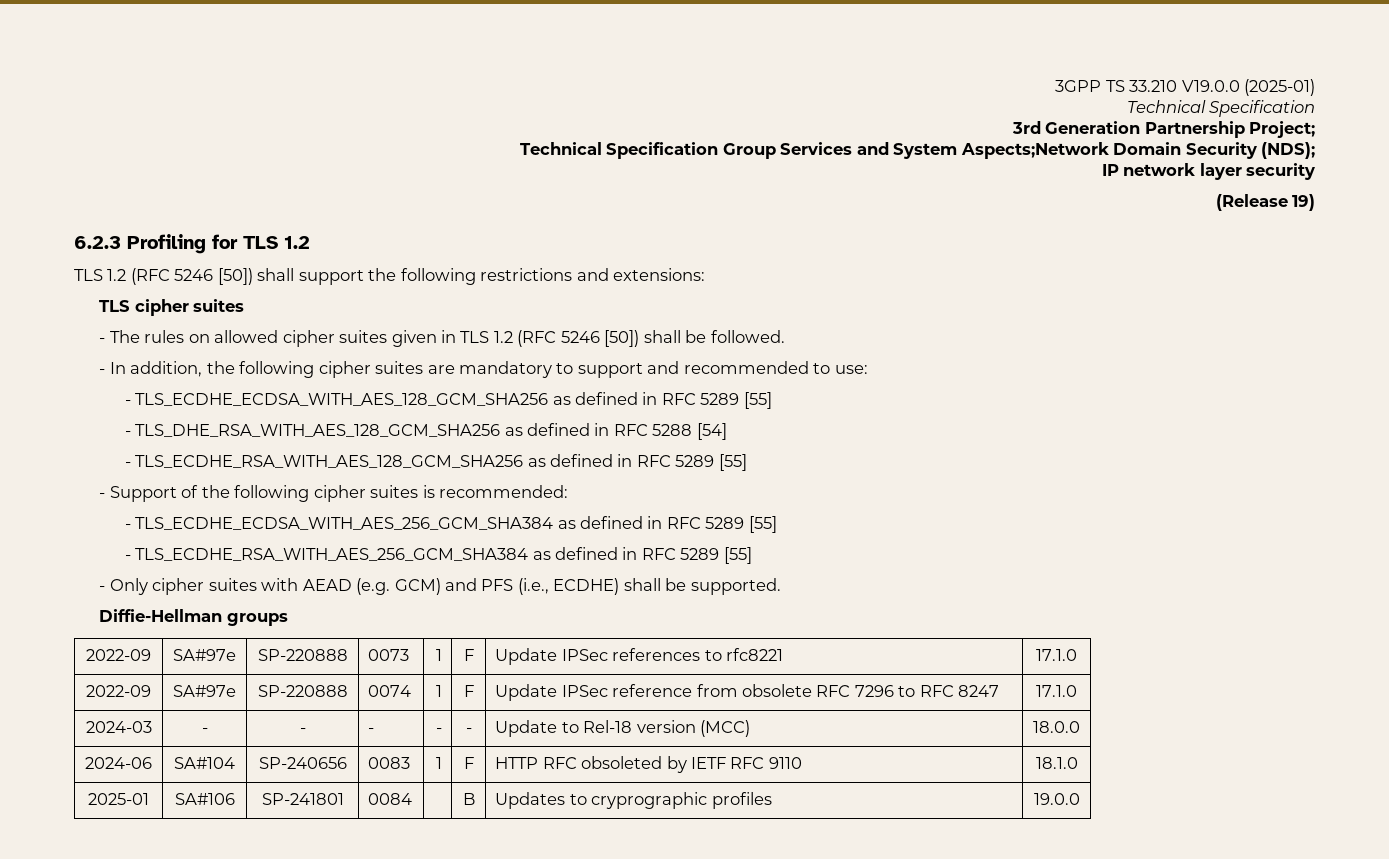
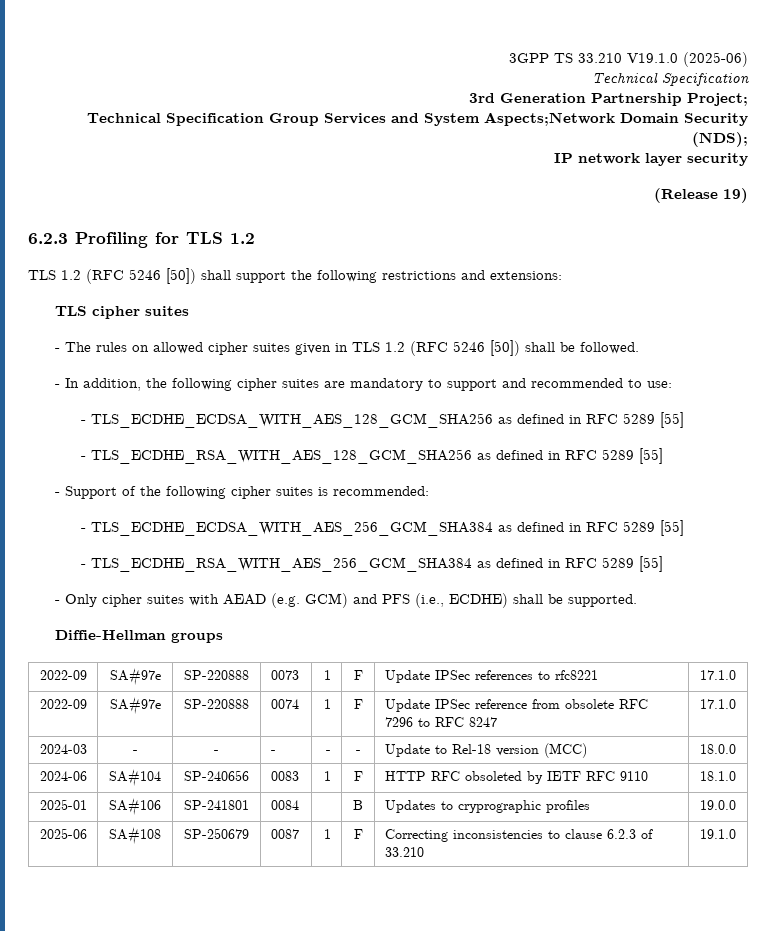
- 3GPP TS 33.210 V19.0.0 (2025-01)
+ 3GPP TS 33.210 V19.1.0 (2025-06)
- - TLS_DHE_RSA_WITH_AES_128_GCM_SHA256 as defined in RFC 5288 [54]
+ 2025-06 | SA#108 | SP-250679 | 0087 | 1 | F | Correcting inconsistencies to clause 6.2.3 of 33.210 | 19.1.0

